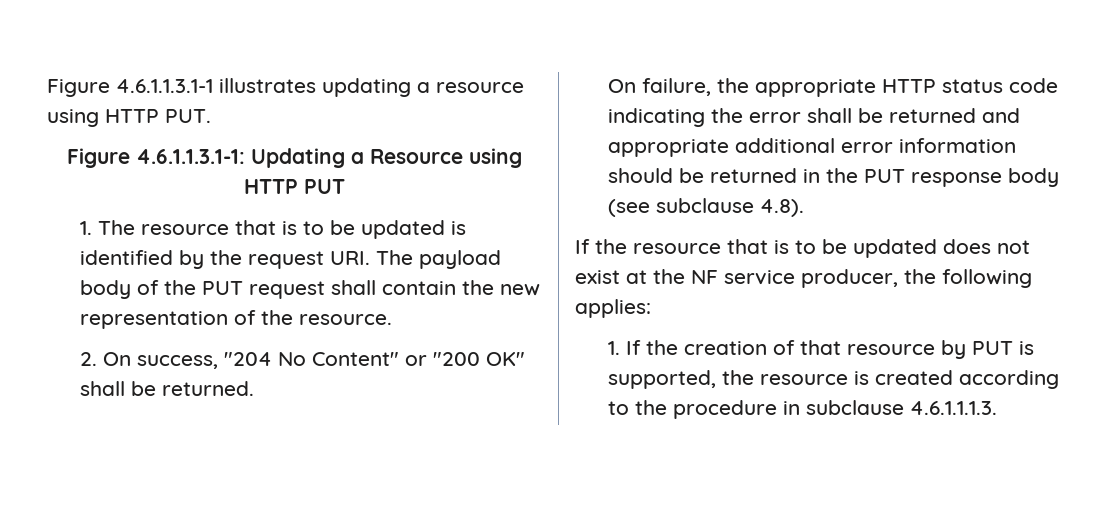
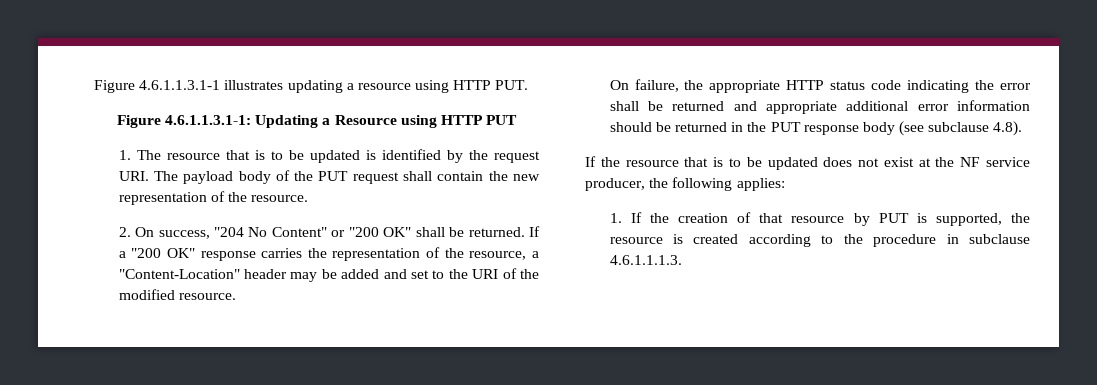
+ If a "200 OK" response carries the representation of the resource, a "Content-Location" header may be added and set to the URI of the modified resource.

